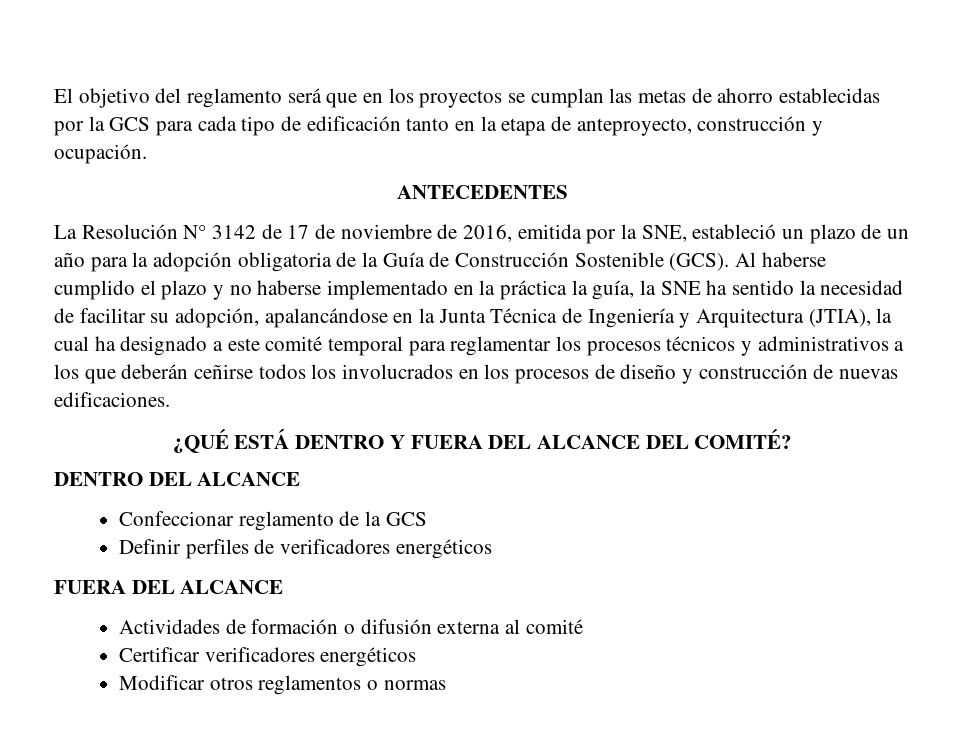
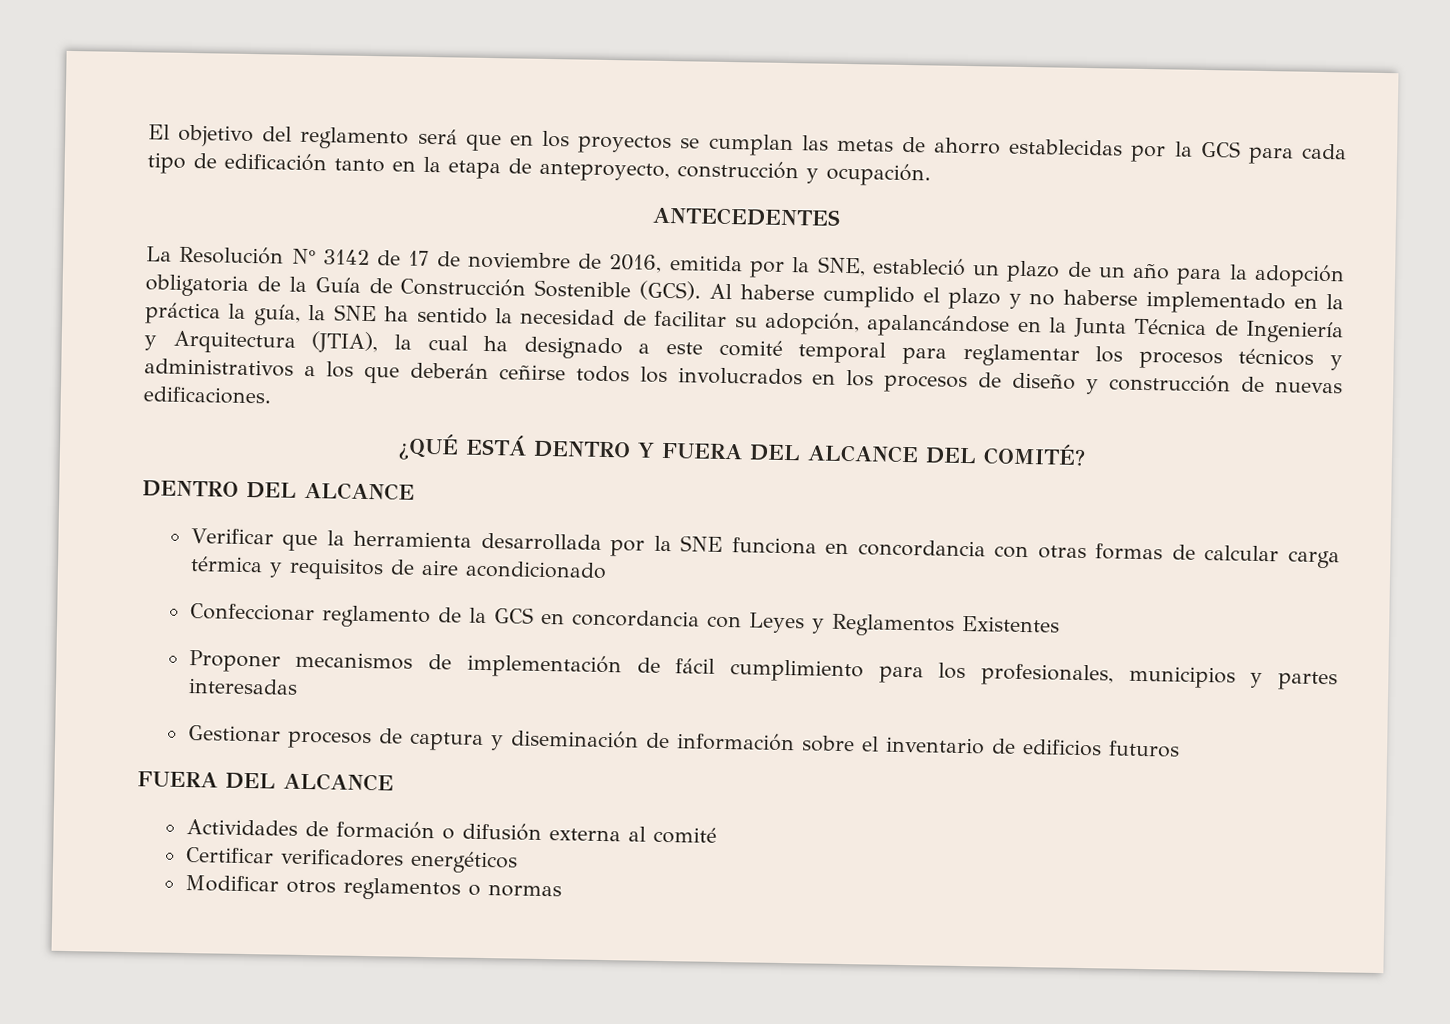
+ Verificar que la herramienta desarrollada por la SNE funciona en concordancia con otras formas de calcular carga térmica y requisitos de aire acondicionado
- Confeccionar reglamento de la GCS
- Definir perfiles de verificadores energéticos
+ Confeccionar reglamento de la GCS en concordancia con Leyes y Reglamentos Existentes
+ Proponer mecanismos de implementación de fácil cumplimiento para los profesionales, municipios y partes interesadas
+ Gestionar procesos de captura y diseminación de información sobre el inventario de edificios futuros

